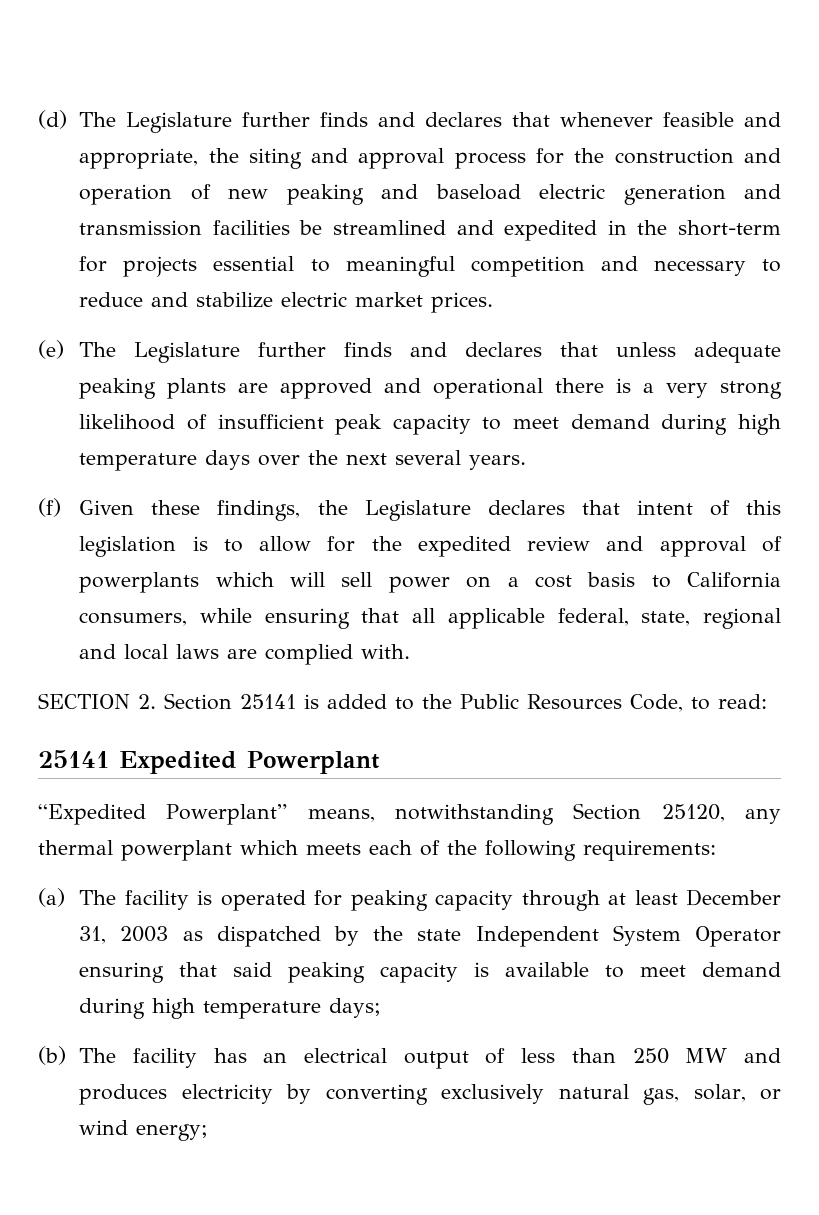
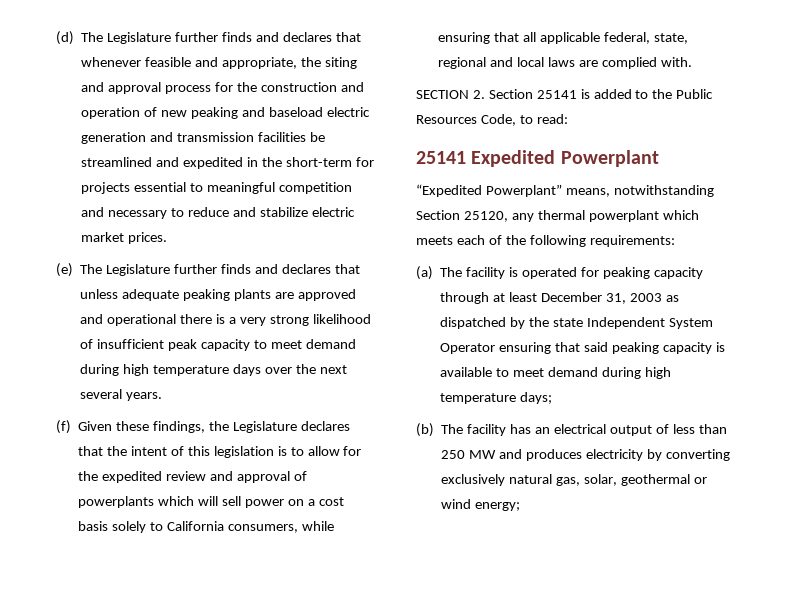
- (f) Given these findings, the Legislature declares that intent of this legislation is to allow for the expedited review and approval of powerplants which will sell power on a cost basis to California consumers, while ensuring that all applicable federal, state, regional and local laws are complied with.
+ (f) Given these findings, the Legislature declares that the intent of this legislation is to allow for the expedited review and approval of powerplants which will sell power on a cost basis solely to California consumers, while ensuring that all applicable federal, state, regional and local laws are complied with.
- (b) The facility has an electrical output of less than 250 MW and produces electricity by converting exclusively natural gas, solar, or wind energy;
+ (b) The facility has an electrical output of less than 250 MW and produces electricity by converting exclusively natural gas, solar, geothermal or wind energy;

